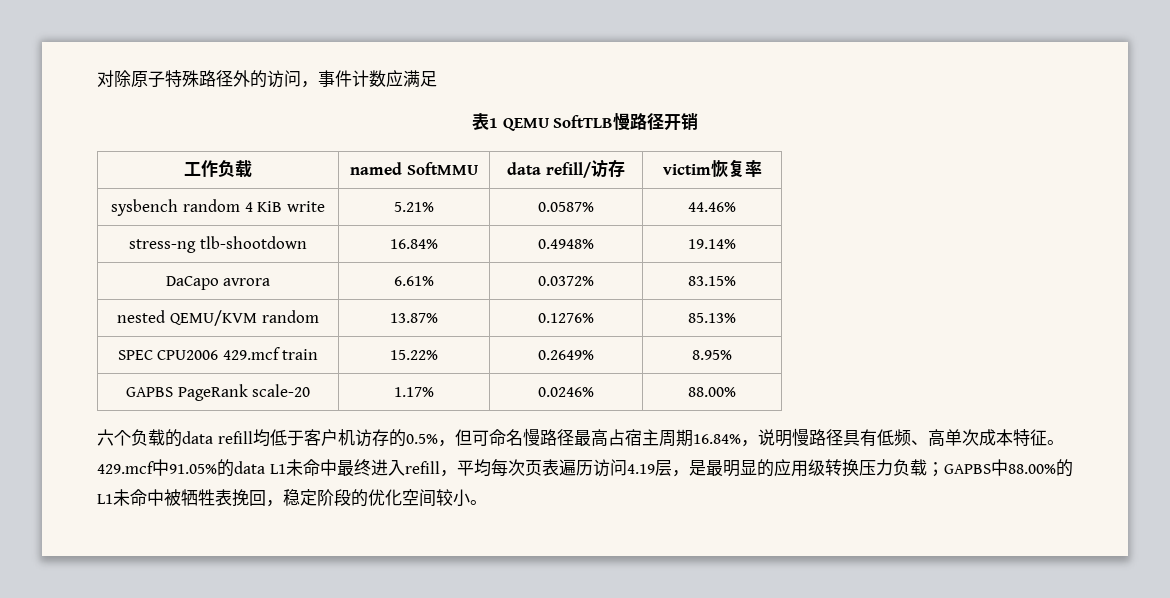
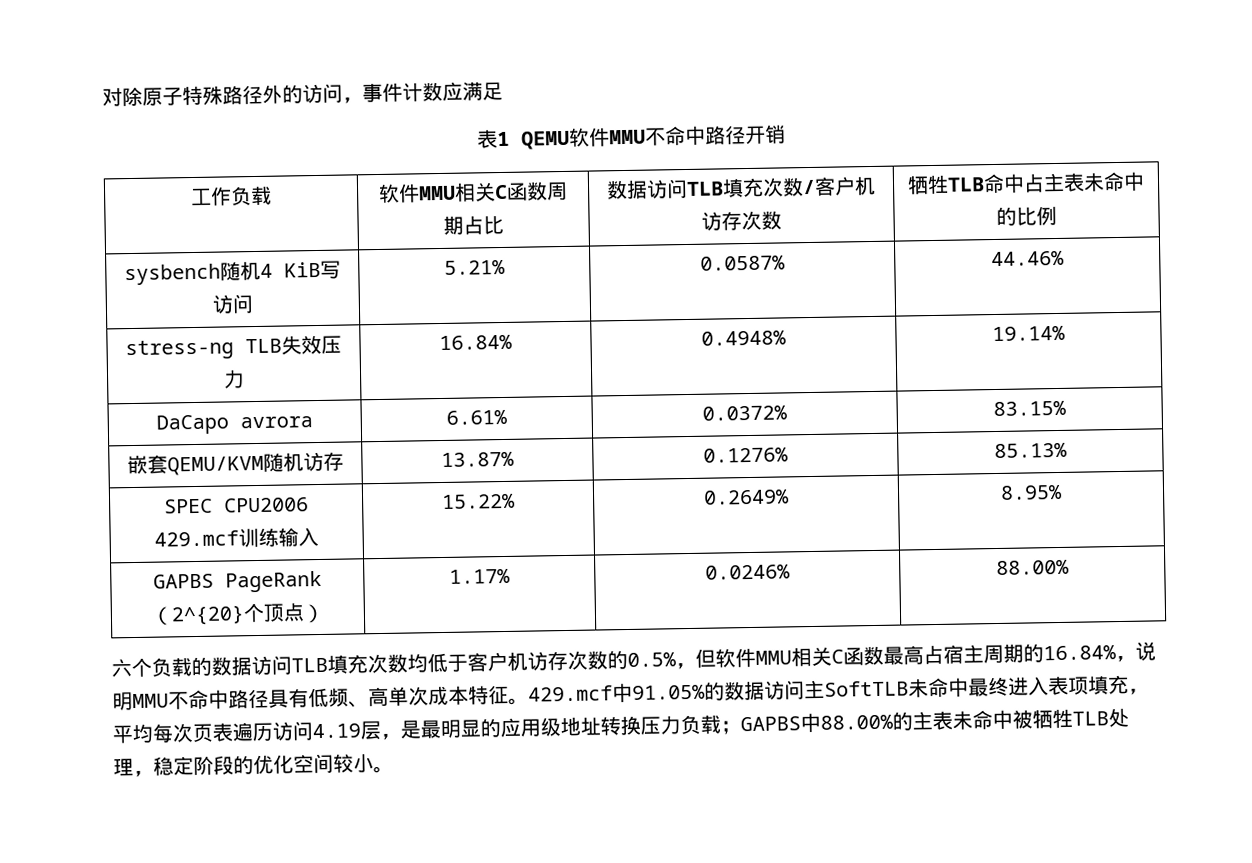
- 表1 QEMU SoftTLB慢路径开销
+ 表1 QEMU软件MMU不命中路径开销
- 工作负载 | named SoftMMU | data refill/访存 | victim恢复率
+ 工作负载 | 软件MMU相关C函数周期占比 | 数据访问TLB填充次数/客户机访存次数 | 牺牲TLB命中占主表未命中的比例
- sysbench random 4 KiB write | 5.21% | 0.0587% | 44.46%
+ sysbench随机4 KiB写访问 | 5.21% | 0.0587% | 44.46%
- stress-ng tlb-shootdown | 16.84% | 0.4948% | 19.14%
+ stress-ng TLB失效压力 | 16.84% | 0.4948% | 19.14%
- nested QEMU/KVM random | 13.87% | 0.1276% | 85.13%
+ 嵌套QEMU/KVM随机访存 | 13.87% | 0.1276% | 85.13%
- SPEC CPU2006 429.mcf train | 15.22% | 0.2649% | 8.95%
+ SPEC CPU2006 429.mcf训练输入 | 15.22% | 0.2649% | 8.95%
- GAPBS PageRank scale-20 | 1.17% | 0.0246% | 88.00%
+ GAPBS PageRank（2^{20}个顶点） | 1.17% | 0.0246% | 88.00%
- 六个负载的data refill均低于客户机访存的0.5%，但可命名慢路径最高占宿主周期16.84%，说明慢路径具有低频、高单次成本特征。
+ 六个负载的数据访问TLB填充次数均低于客户机访存次数的0.5%，但软件MMU相关C函数最高占宿主周期的16.84%，说明MMU不命中路径具有低频、高单次成本特征。
- 429.mcf中91.05%的data L1未命中最终进入refill，平均每次页表遍历访问4.19层，是最明显的应用级转换压力负载；GAPBS中88.00%的L1未命中被牺牲表挽回，稳定阶段的优化空间较小。
+ 429.mcf中91.05%的数据访问主SoftTLB未命中最终进入表项填充，平均每次页表遍历访问4.19层，是最明显的应用级地址转换压力负载；GAPBS中88.00%的主表未命中被牺牲TLB处理，稳定阶段的优化空间较小。

